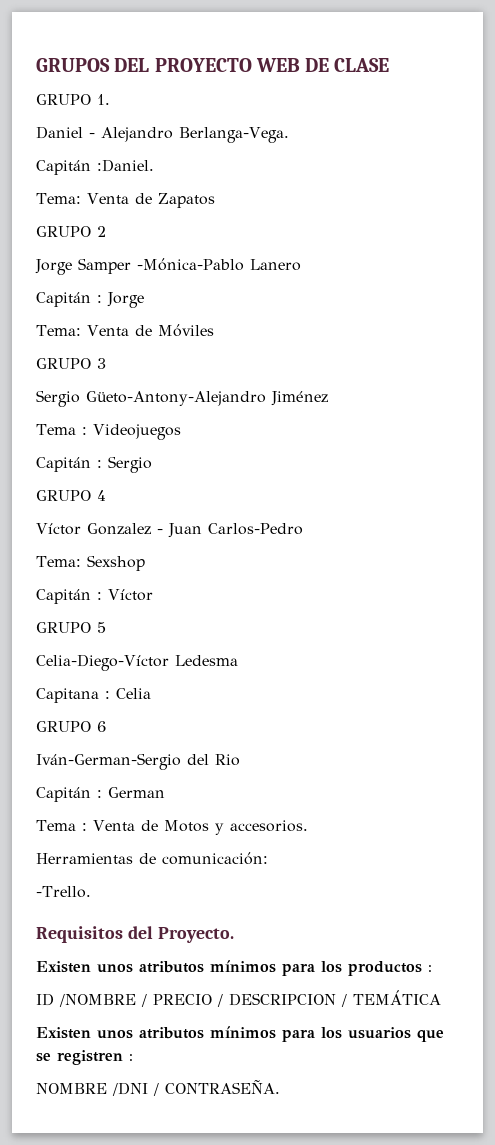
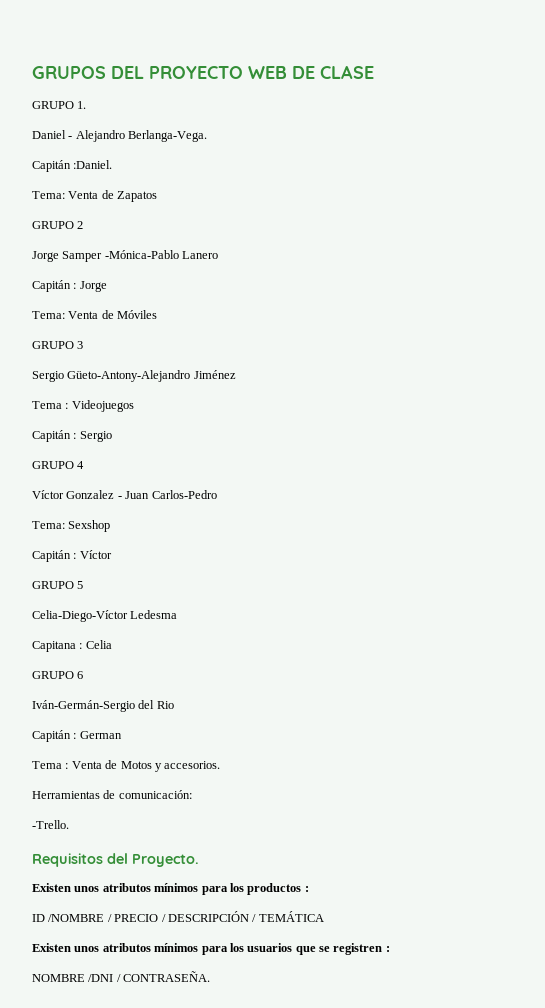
- Iván-German-Sergio del Rio
+ Iván-Germán-Sergio del Rio
- ID /NOMBRE / PRECIO / DESCRIPCION / TEMÁTICA
+ ID /NOMBRE / PRECIO / DESCRIPCIÓN / TEMÁTICA

